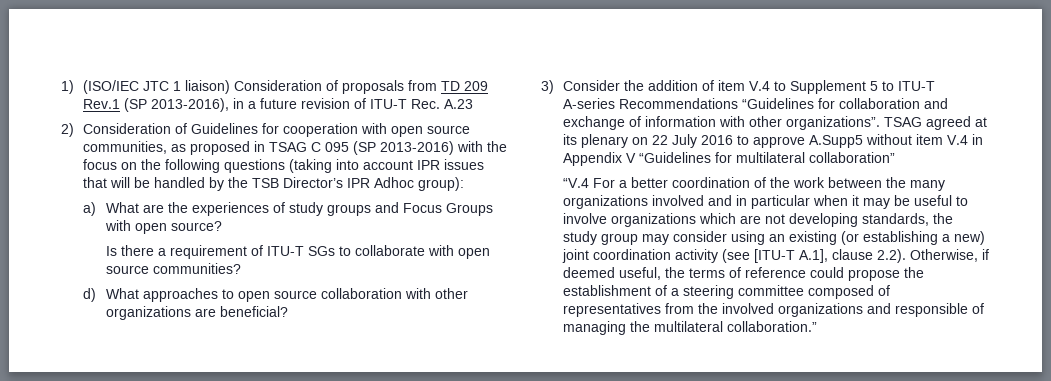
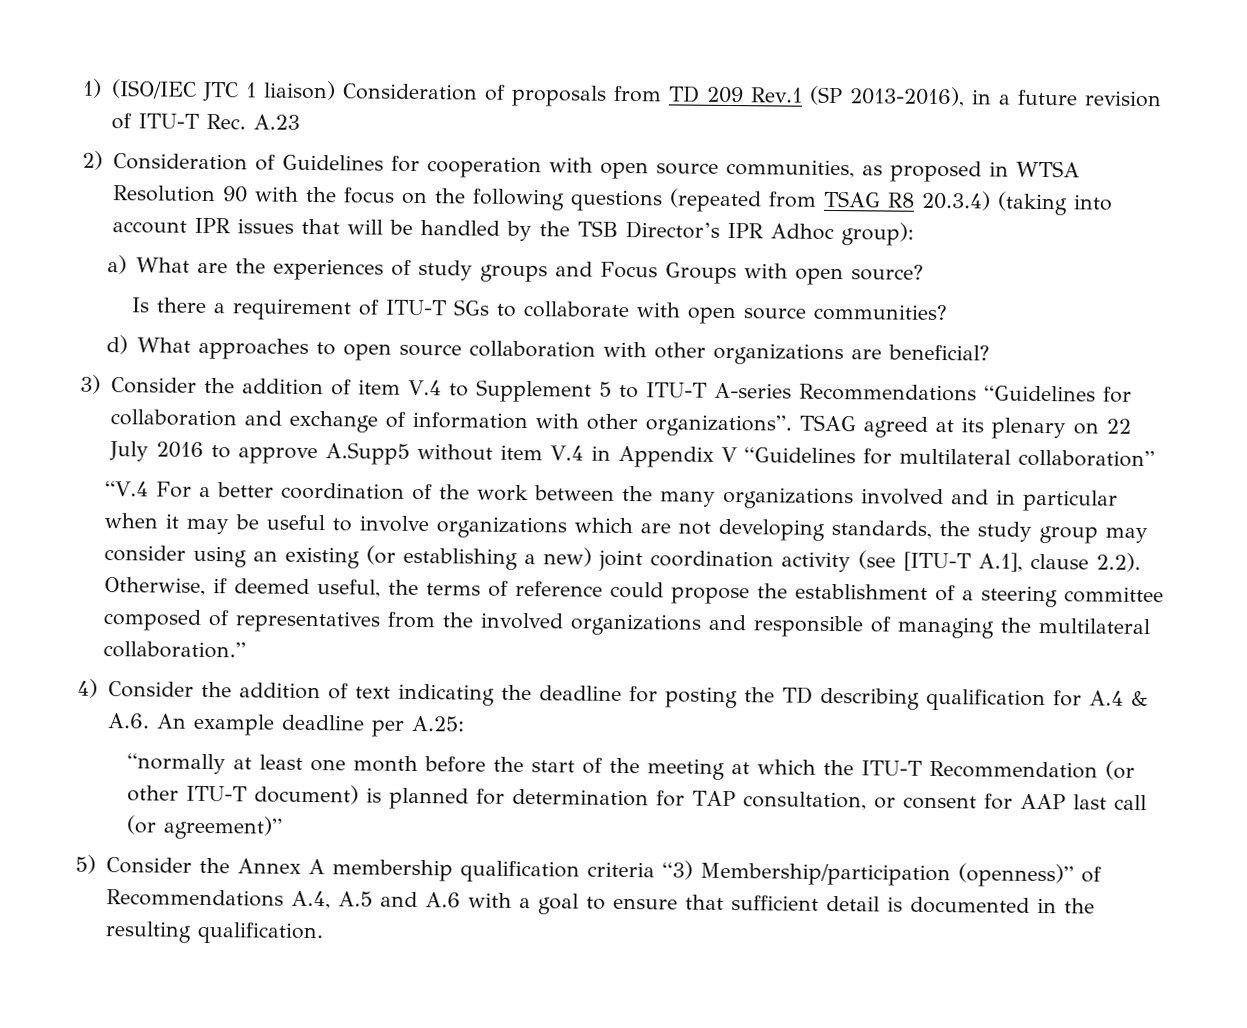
- 2) Consideration of Guidelines for cooperation with open source communities, as proposed in TSAG C 095 (SP 2013-2016) with the focus on the following questions (taking into account IPR issues that will be handled by the TSB Director’s IPR Adhoc group):
+ 2) Consideration of Guidelines for cooperation with open source communities, as proposed in WTSA Resolution 90 with the focus on the following questions (repeated from TSAG R8 20.3.4) (taking into account IPR issues that will be handled by the TSB Director’s IPR Adhoc group):
+ 4) Consider the addition of text indicating the deadline for posting the TD describing qualification for A.4 & A.6. An example deadline per A.25:
+ “normally at least one month before the start of the meeting at which the ITU-T Recommendation (or other ITU-T document) is planned for determination for TAP consultation, or consent for AAP last call (or agreement)”
+ 5) Consider the Annex A membership qualification criteria “3) Membership/participation (openness)” of Recommendations A.4, A.5 and A.6 with a goal to ensure that sufficient detail is documented in the resulting qualification.

